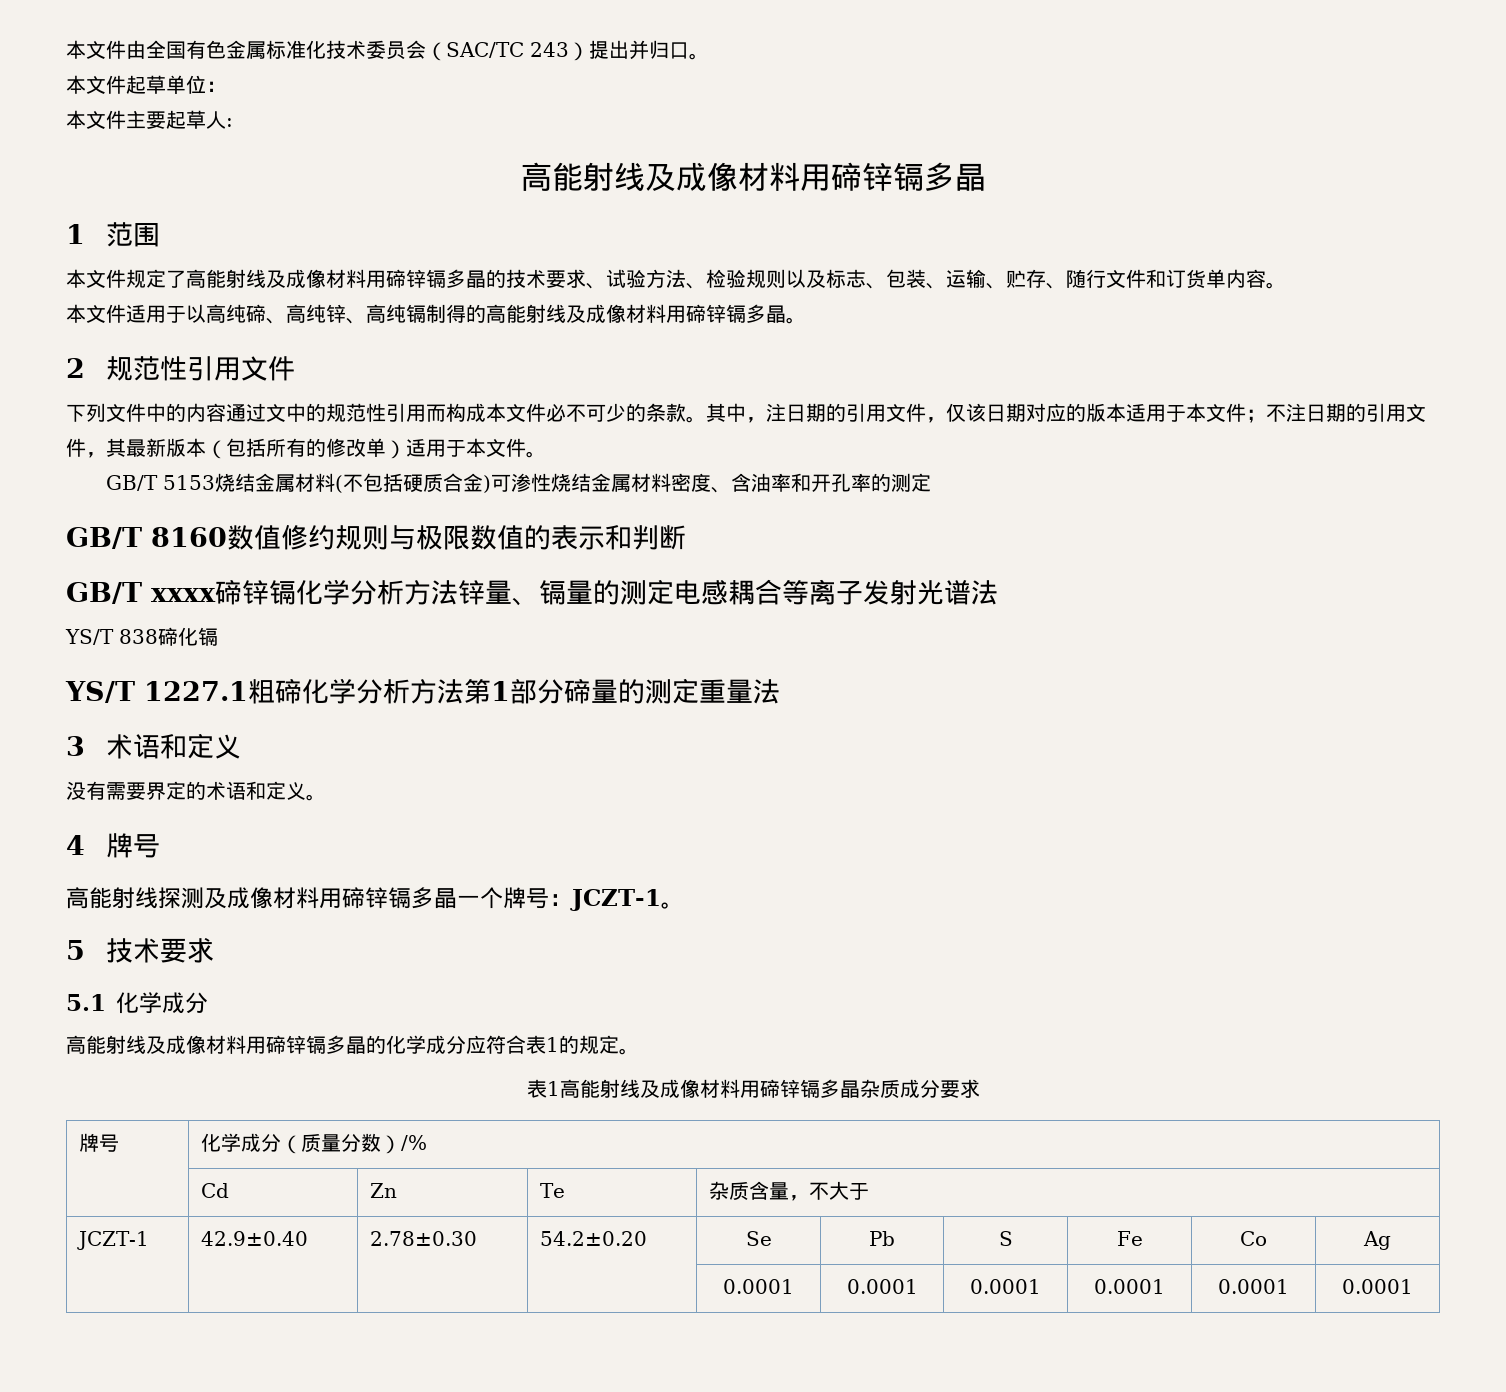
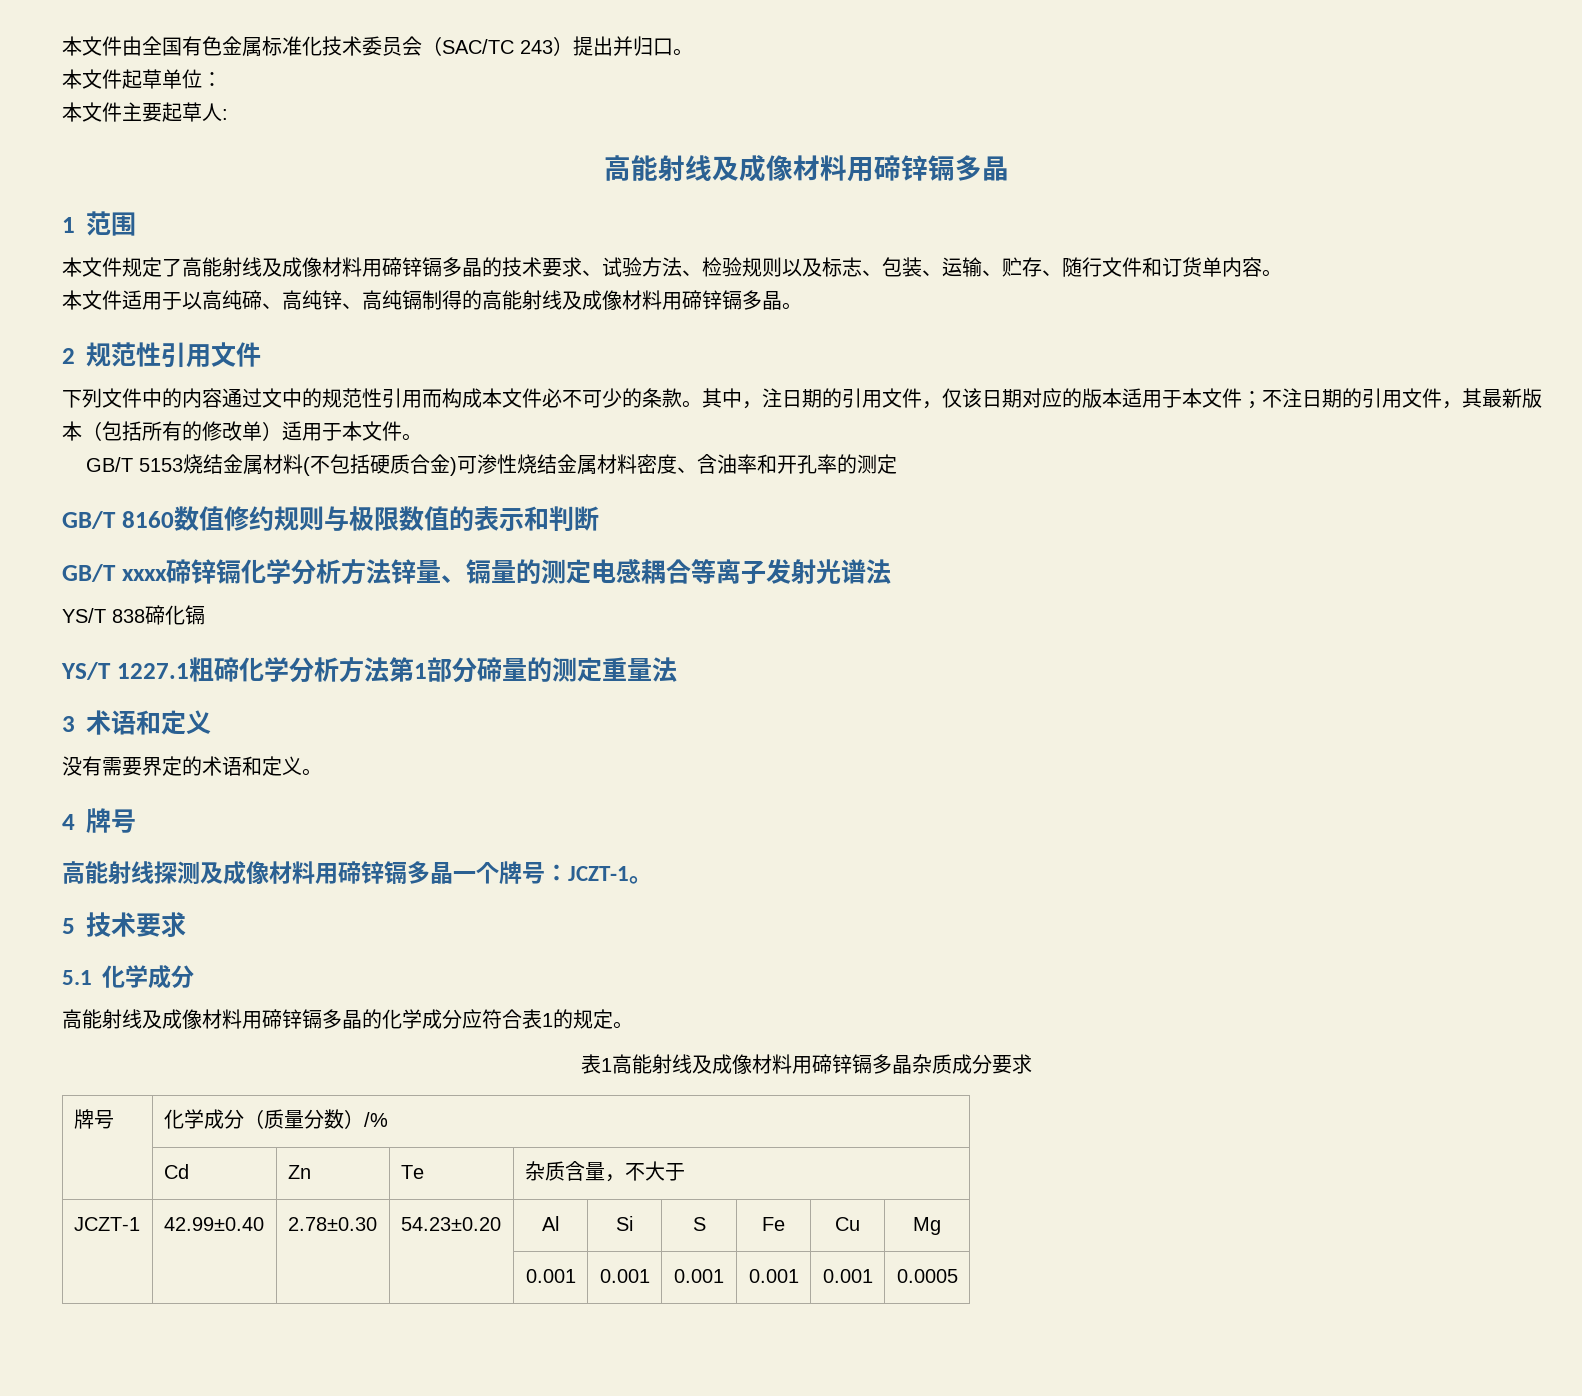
- JCZT-1 | 42.9±0.40 | 2.78±0.30 | 54.2±0.20 | Se | Pb | S | Fe | Co | Ag
- | | | | 0.0001 | 0.0001 | 0.0001 | 0.0001 | 0.0001 | 0.0001
+ JCZT-1 | 42.99±0.40 | 2.78±0.30 | 54.23±0.20 | Al | Si | S | Fe | Cu | Mg
+ | | | | 0.001 | 0.001 | 0.001 | 0.001 | 0.001 | 0.0005

